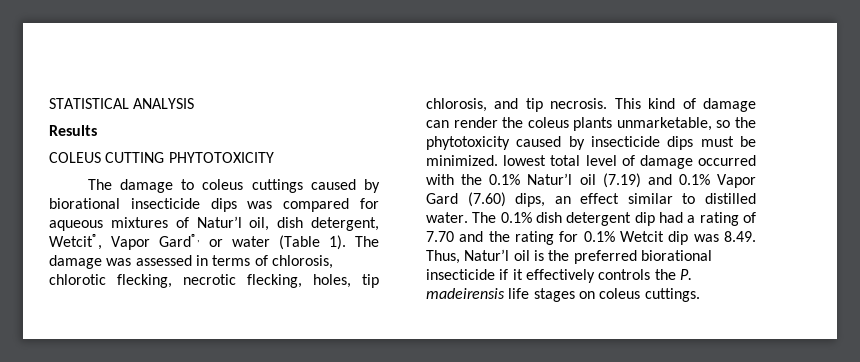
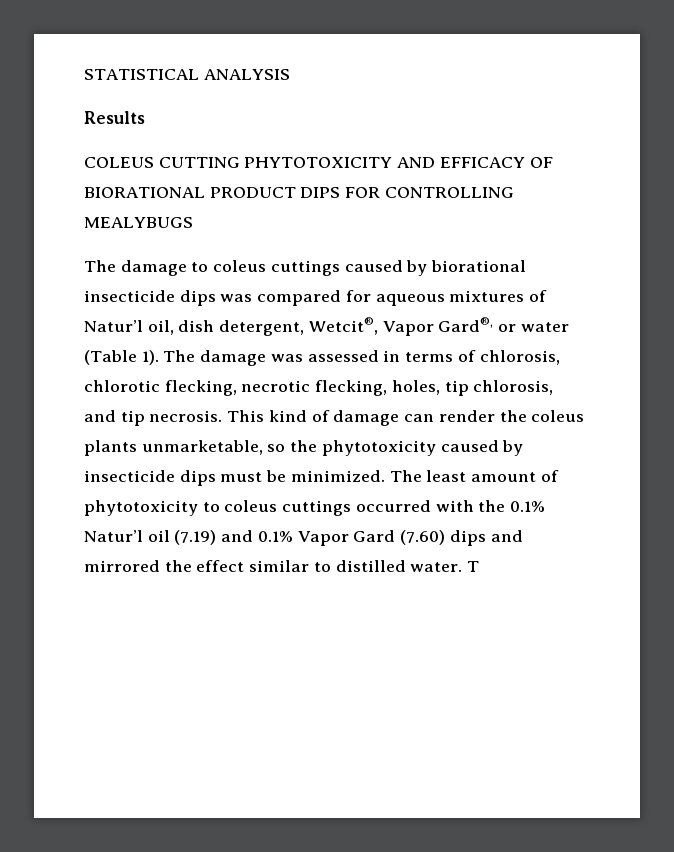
- COLEUS CUTTING PHYTOTOXICITY
+ COLEUS CUTTING PHYTOTOXICITY AND EFFICACY OF BIORATIONAL PRODUCT DIPS FOR CONTROLLING MEALYBUGS
- This kind of damage can render the coleus plants unmarketable, so the phytotoxicity caused by insecticide dips must be minimized. lowest total level of damage occurred with the 0.1% Natur’l oil (7.19) and 0.1% Vapor Gard (7.60) dips, an effect similar to distilled water.
+ This kind of damage can render the coleus plants unmarketable, so the phytotoxicity caused by insecticide dips must be minimized. The least amount of phytotoxicity to coleus cuttings occurred with the 0.1% Natur’l oil (7.19) and 0.1% Vapor Gard (7.60) dips and mirrored the effect similar to distilled water.
- The 0.1% dish detergent dip had a rating of 7.70 and the rating for 0.1% Wetcit dip was 8.49. Thus, Natur’l oil is the preferred biorational insecticide if it effectively controls the P. madeirensis life stages on coleus cuttings.
+ T

